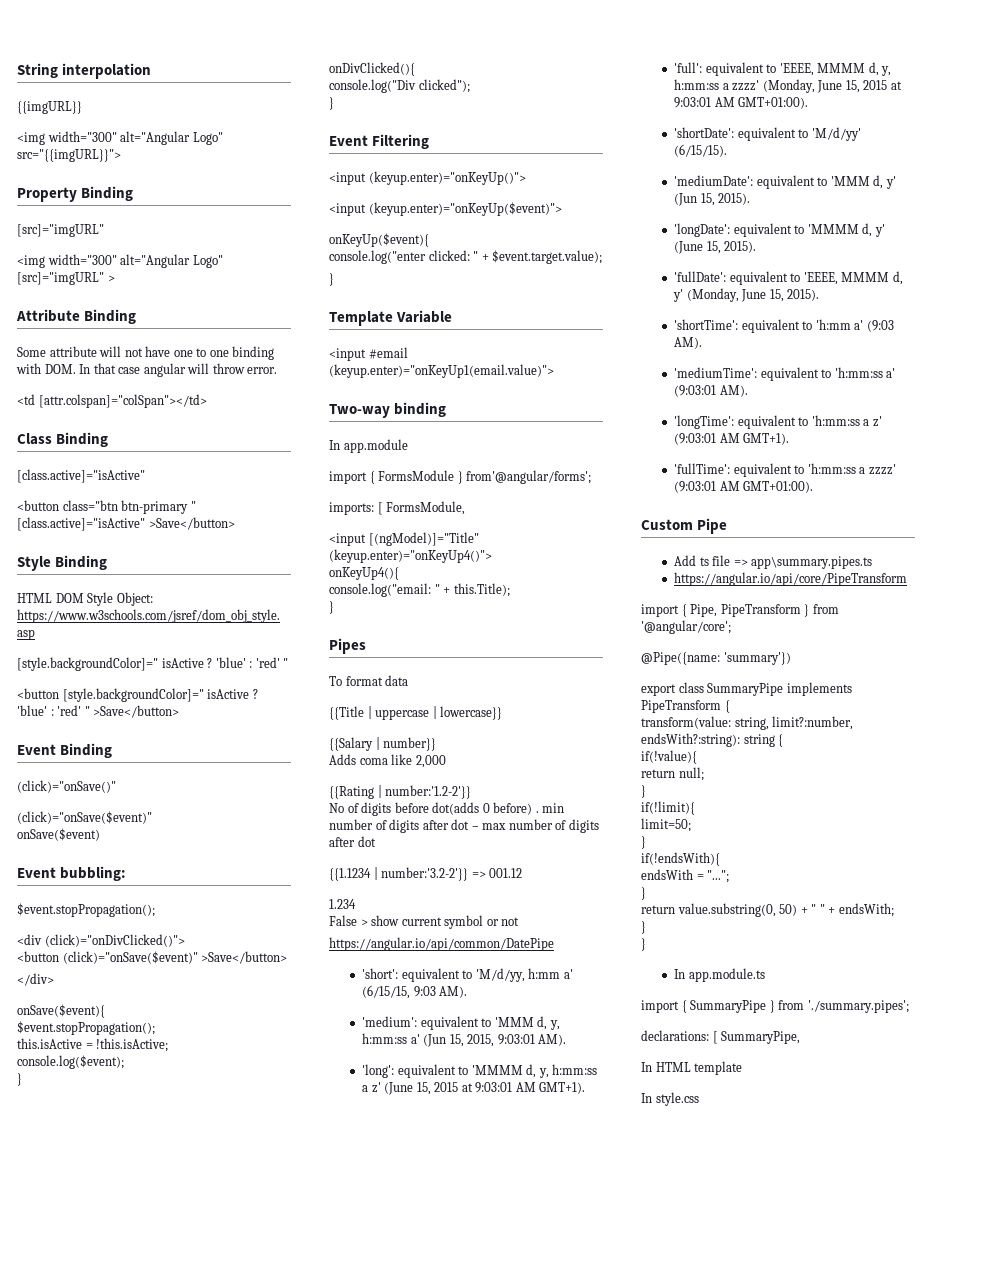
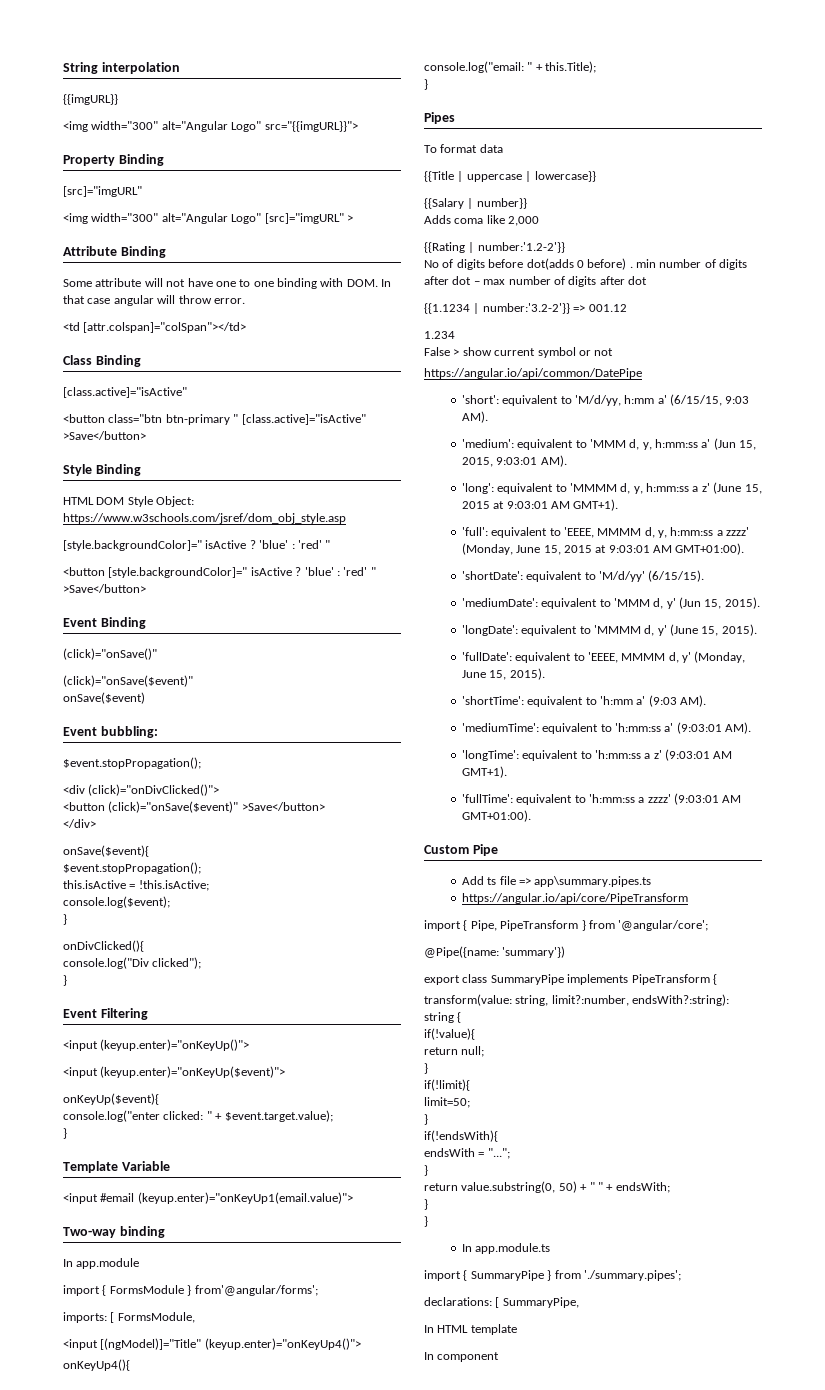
- In style.css
+ In component

